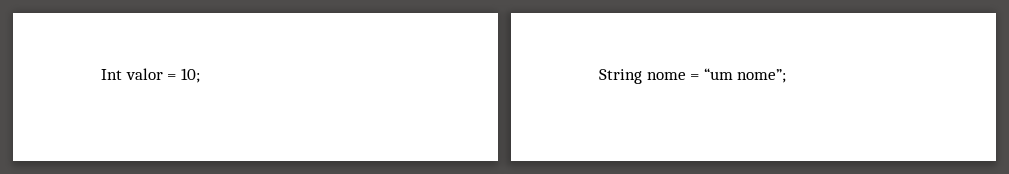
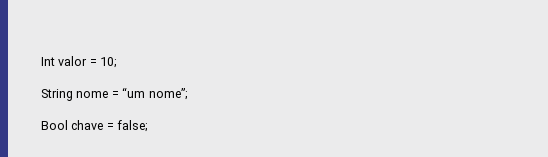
+ Bool chave = false;

